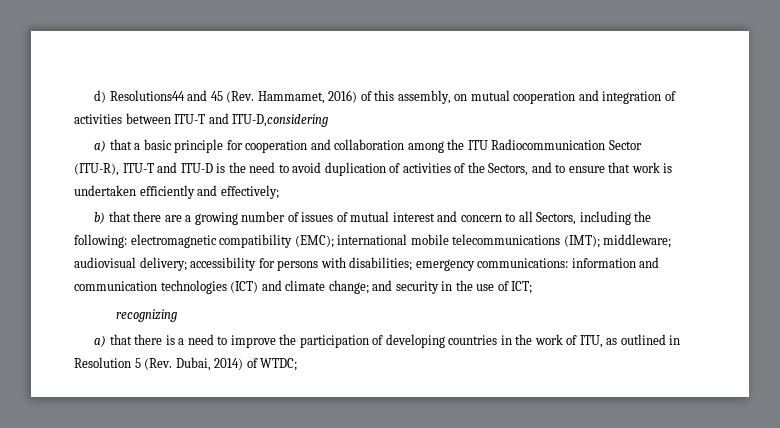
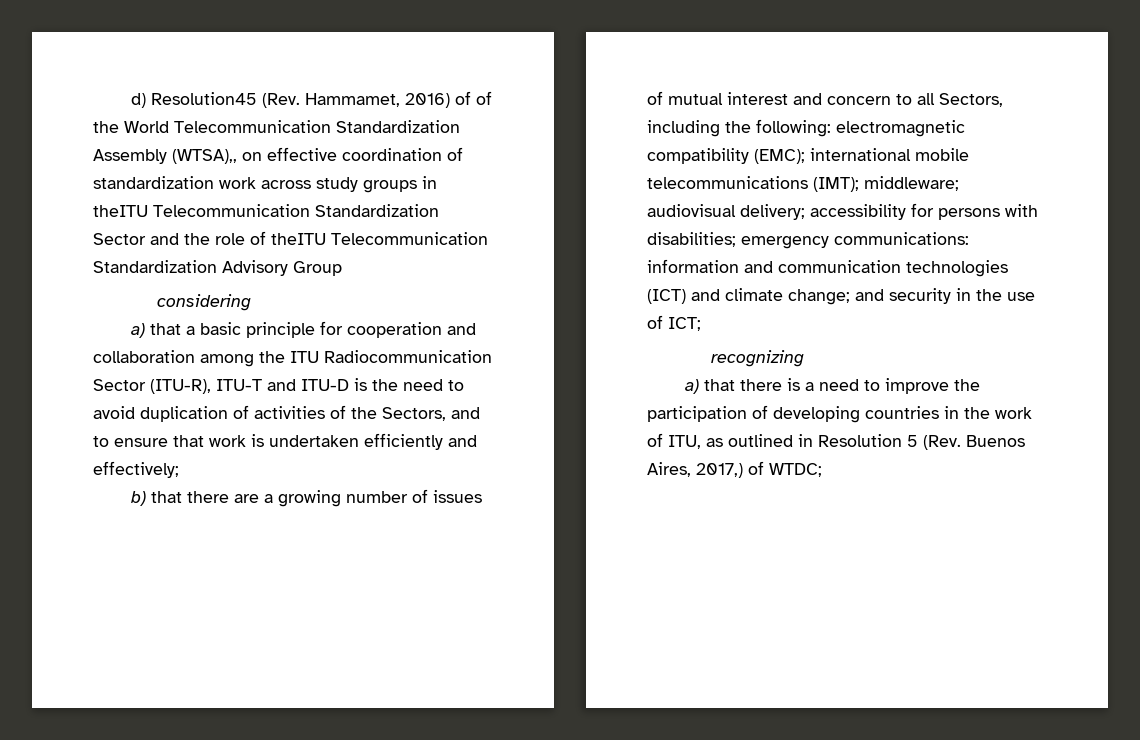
- d) Resolutions44 and 45 (Rev. Hammamet, 2016) of this assembly, on mutual cooperation and integration of activities between ITU-T and ITU-D,considering
+ d) Resolution45 (Rev. Hammamet, 2016) of of the World Telecommunication Standardization Assembly (WTSA),, on effective coordination of standardization work across study groups in theITU Telecommunication Standardization Sector and the role of theITU Telecommunication Standardization Advisory Group
+ considering
- a) that there is a need to improve the participation of developing countries in the work of ITU, as outlined in Resolution 5 (Rev. Dubai, 2014) of WTDC;
+ a) that there is a need to improve the participation of developing countries in the work of ITU, as outlined in Resolution 5 (Rev. Buenos Aires, 2017,) of WTDC;

